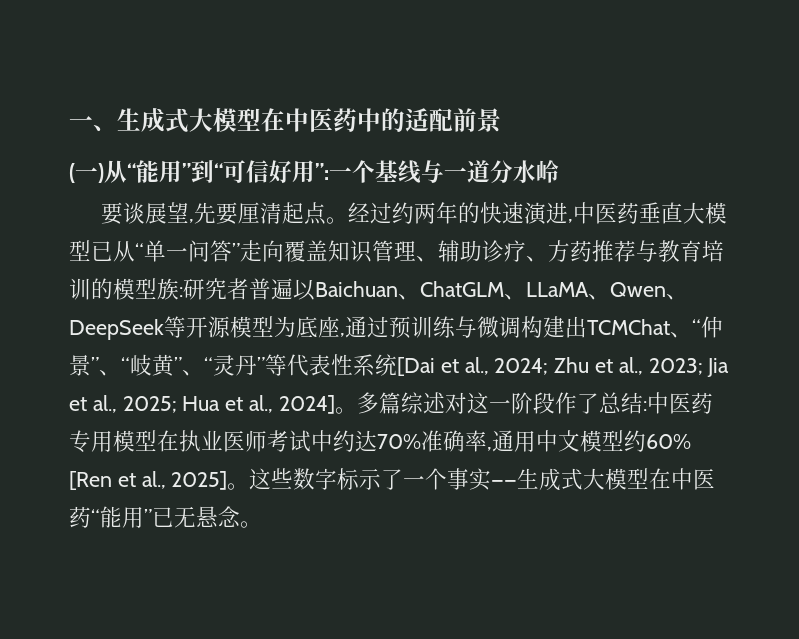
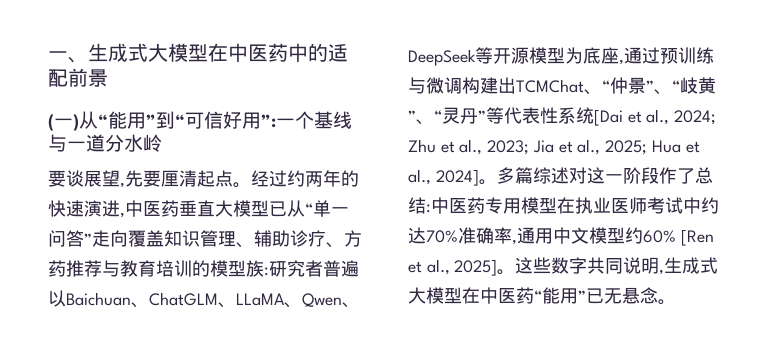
- 这些数字标示了一个事实——生成式大模型在中医药“能用”已无悬念。
+ 这些数字共同说明,生成式大模型在中医药“能用”已无悬念。

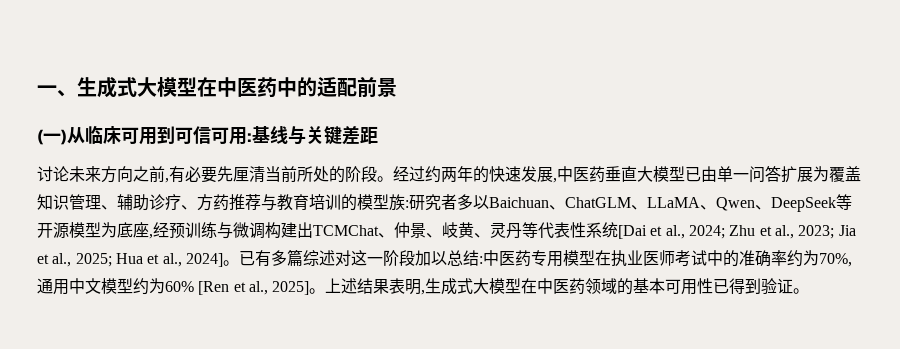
- (一)从“能用”到“可信好用”:一个基线与一道分水岭
- 要谈展望,先要厘清起点。
+ (一)从临床可用到可信可用:基线与关键差距
+ 讨论未来方向之前,有必要先厘清当前所处的阶段。
- 经过约两年的快速演进,中医药垂直大模型已从“单一问答”走向覆盖知识管理、辅助诊疗、方药推荐与教育培训的模型族:
+ 经过约两年的快速发展,中医药垂直大模型已由单一问答扩展为覆盖知识管理、辅助诊疗、方药推荐与教育培训的模型族:
- 研究者普遍以Baichuan、ChatGLM、LLaMA、Qwen、DeepSeek等开源模型为底座,通过预训练与微调构建出TCMChat、“仲景”、“岐黄”、“灵丹”等代表性系统[Dai et al., 2024;
+ 研究者多以Baichuan、ChatGLM、LLaMA、Qwen、DeepSeek等开源模型为底座,经预训练与微调构建出TCMChat、仲景、岐黄、灵丹等代表性系统[Dai et al., 2024;
- 多篇综述对这一阶段作了总结:中医药专用模型在执业医师考试中约达70%准确率,通用中文模型约60% [Ren et al., 2025]。
+ 已有多篇综述对这一阶段加以总结:中医药专用模型在执业医师考试中的准确率约为70%,通用中文模型约为60% [Ren et al., 2025]。
- 这些数字共同说明,生成式大模型在中医药“能用”已无悬念。
+ 上述结果表明,生成式大模型在中医药领域的基本可用性已得到验证。

